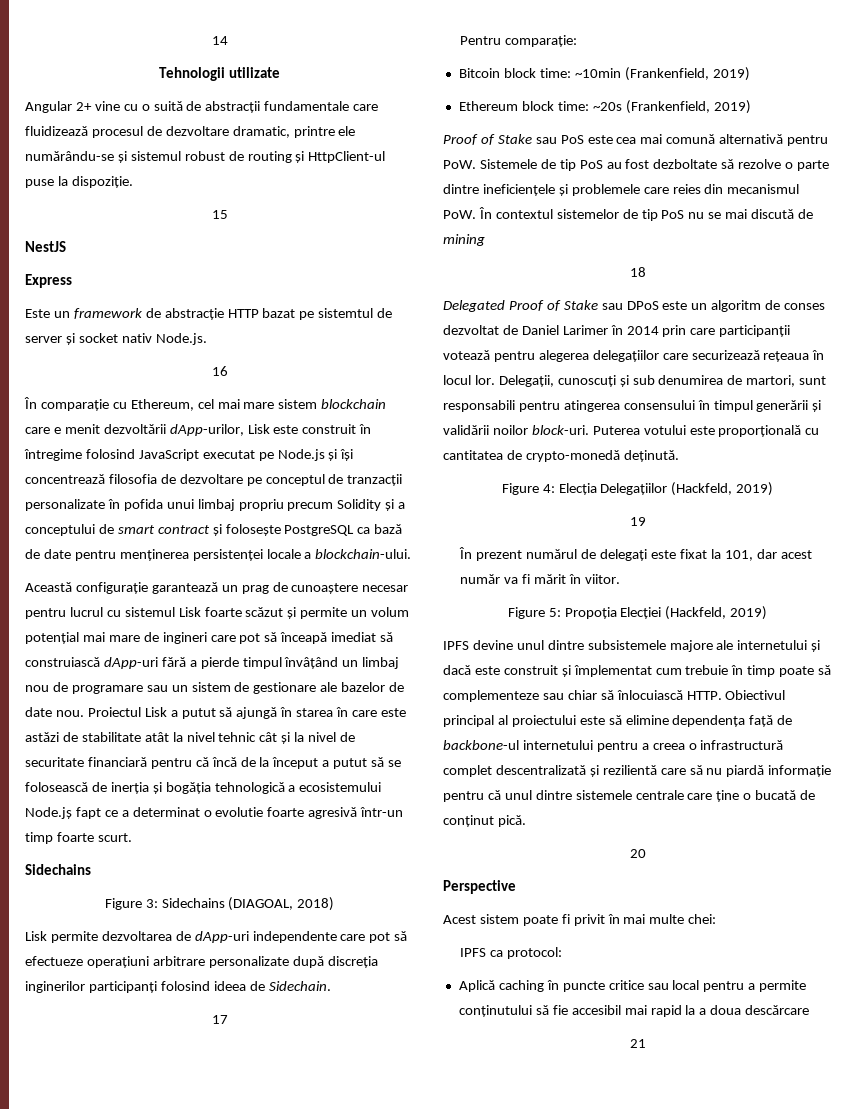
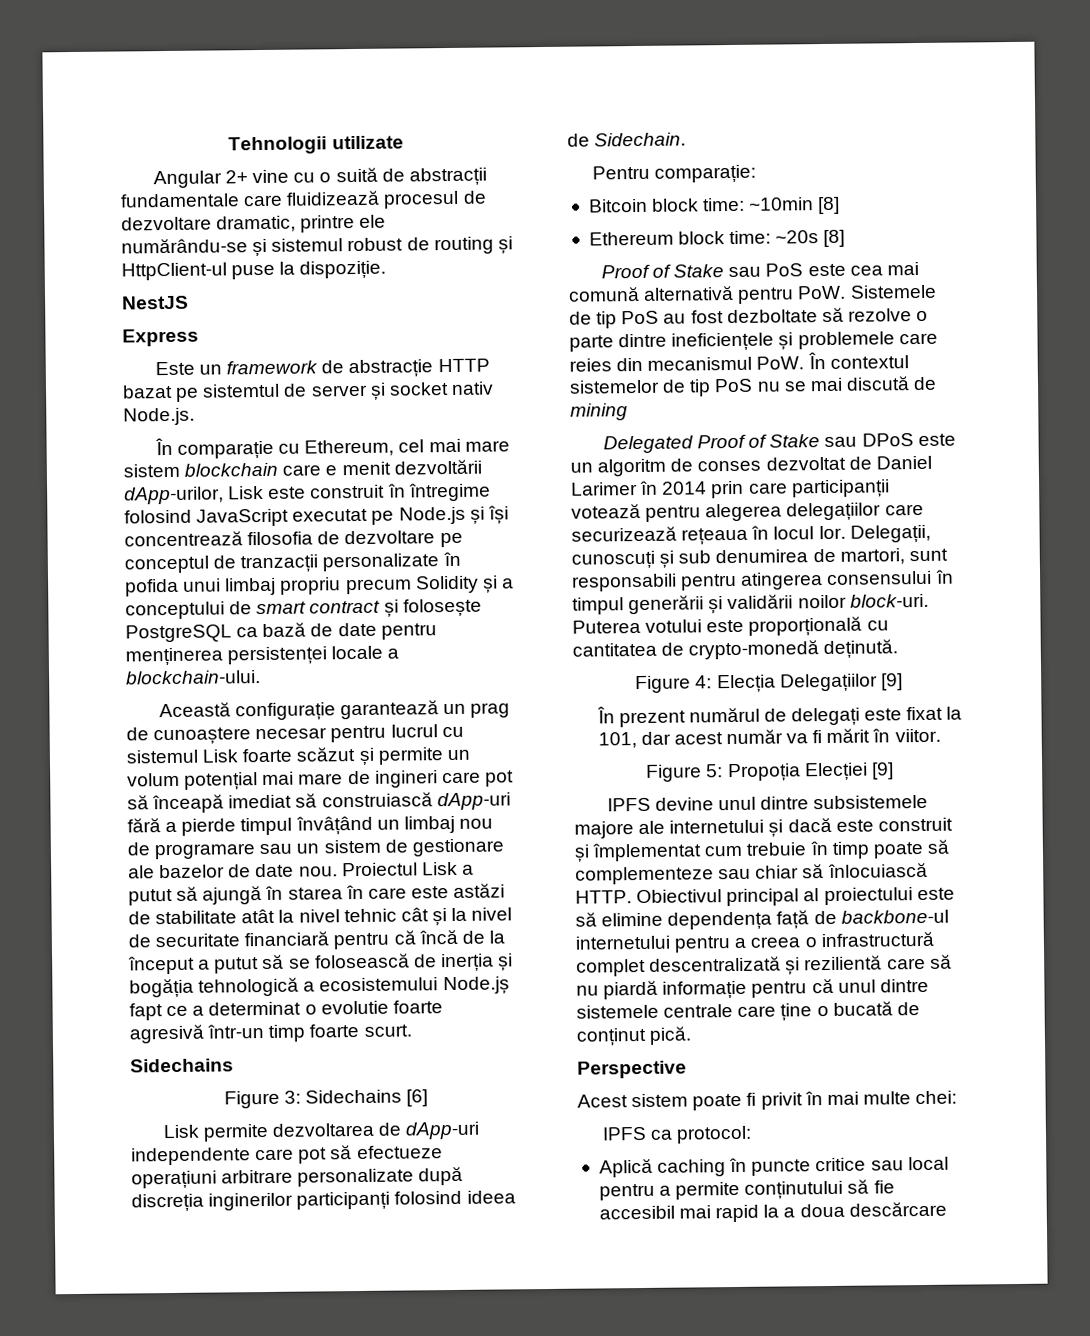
- 14
- 15
- 16
- Figure 3: Sidechains (DIAGOAL, 2018)
+ Figure 3: Sidechains [6]
- 17
- Bitcoin block time: ~10min (Frankenfield, 2019)
+ Bitcoin block time: ~10min [8]
- Ethereum block time: ~20s (Frankenfield, 2019)
+ Ethereum block time: ~20s [8]
- 18
- Figure 4: Elecția Delegațiilor (Hackfeld, 2019)
- 19
+ Figure 4: Elecția Delegațiilor [9]
- Figure 5: Propoția Elecției (Hackfeld, 2019)
+ Figure 5: Propoția Elecției [9]
- 20
- 21

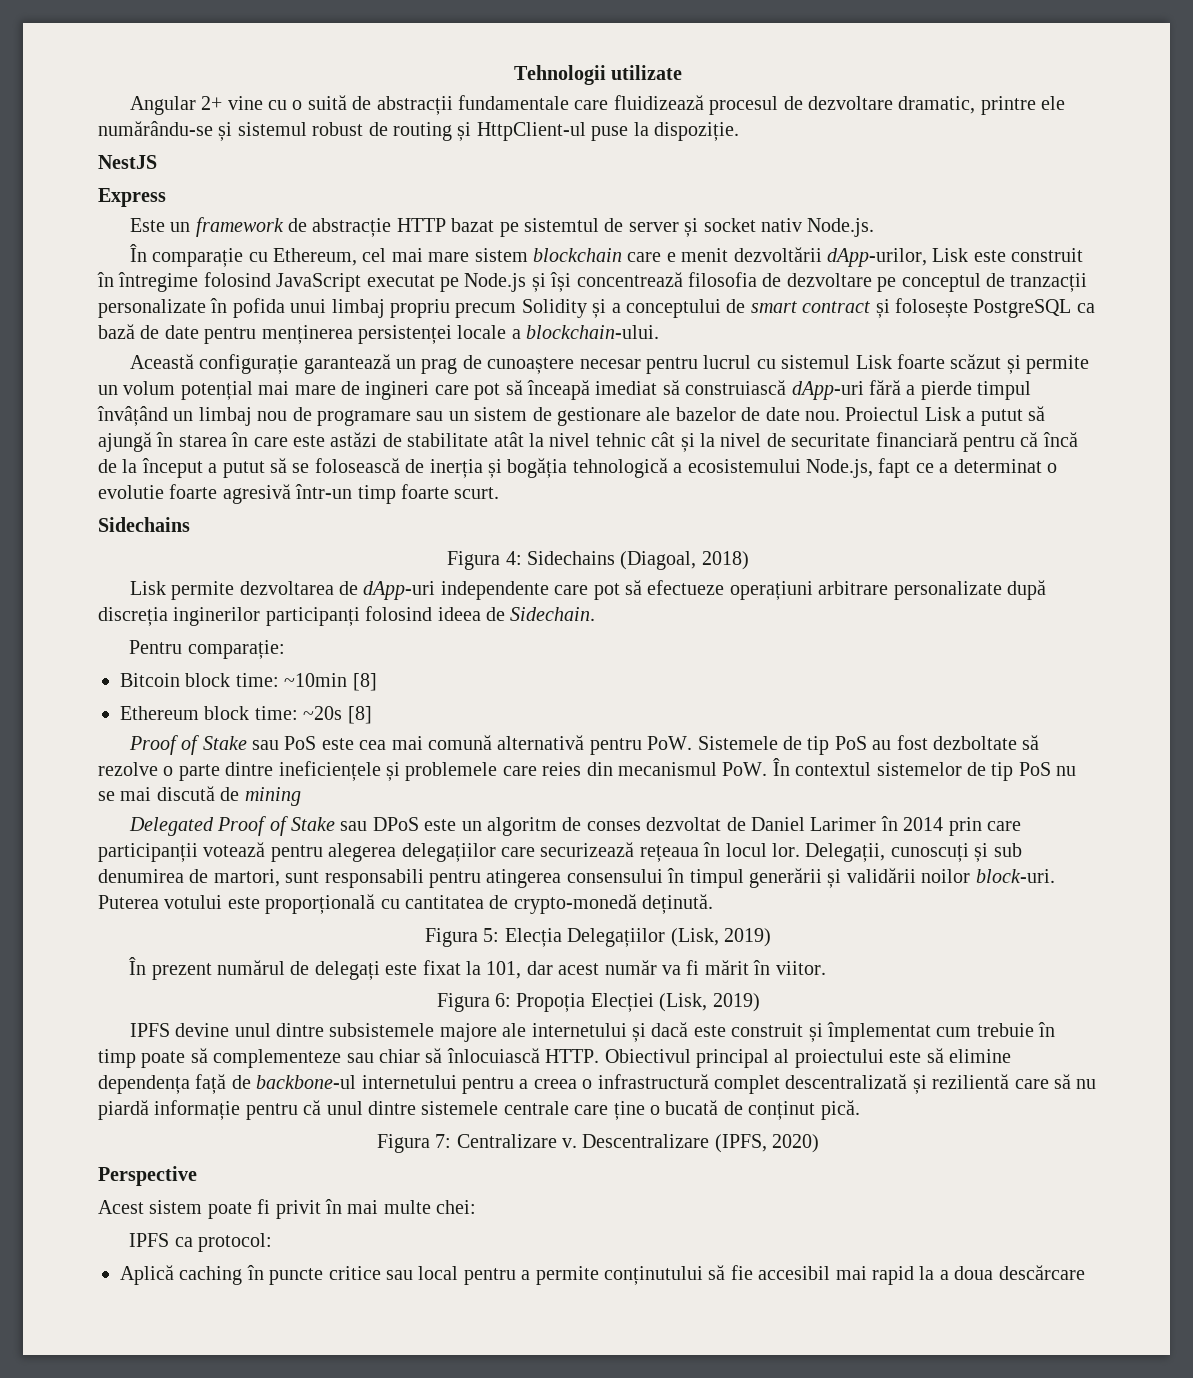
- Proiectul Lisk a putut să ajungă în starea în care este astăzi de stabilitate atât la nivel tehnic cât și la nivel de securitate financiară pentru că încă de la început a putut să se folosească de inerția și bogăția tehnologică a ecosistemului Node.jș fapt ce a determinat o evolutie foarte agresivă într-un timp foarte scurt.
+ Proiectul Lisk a putut să ajungă în starea în care este astăzi de stabilitate atât la nivel tehnic cât și la nivel de securitate financiară pentru că încă de la început a putut să se folosească de inerția și bogăția tehnologică a ecosistemului Node.js, fapt ce a determinat o evolutie foarte agresivă într-un timp foarte scurt.
- Figure 3: Sidechains [6]
+ Figura 4: Sidechains (Diagoal, 2018)
- Figure 4: Elecția Delegațiilor [9]
+ Figura 5: Elecția Delegațiilor (Lisk, 2019)
- Figure 5: Propoția Elecției [9]
+ Figura 6: Propoția Elecției (Lisk, 2019)
+ Figura 7: Centralizare v. Descentralizare (IPFS, 2020)

